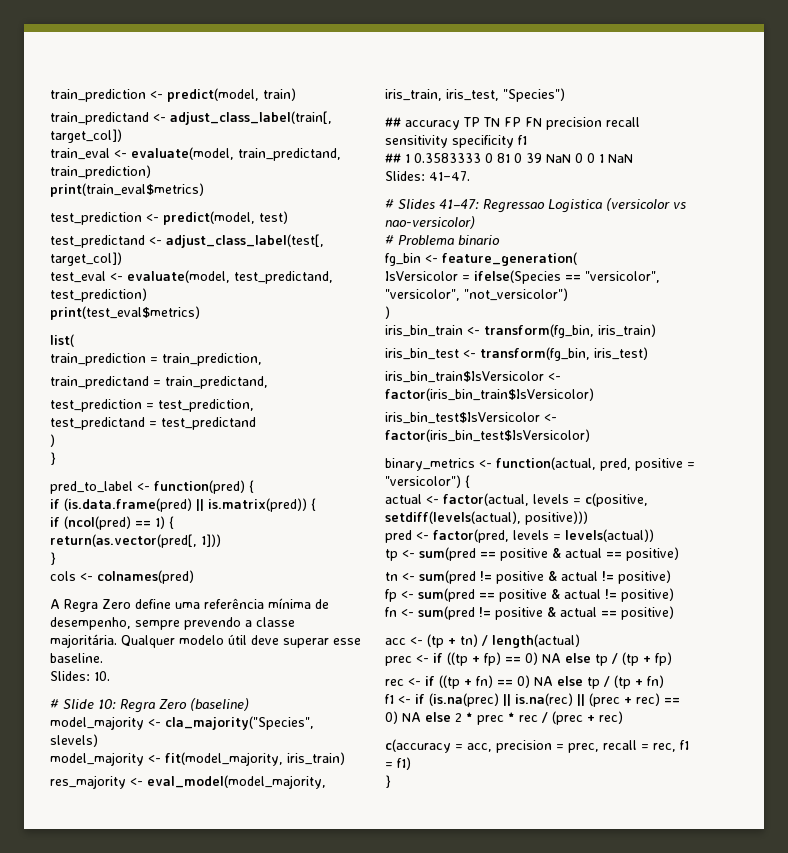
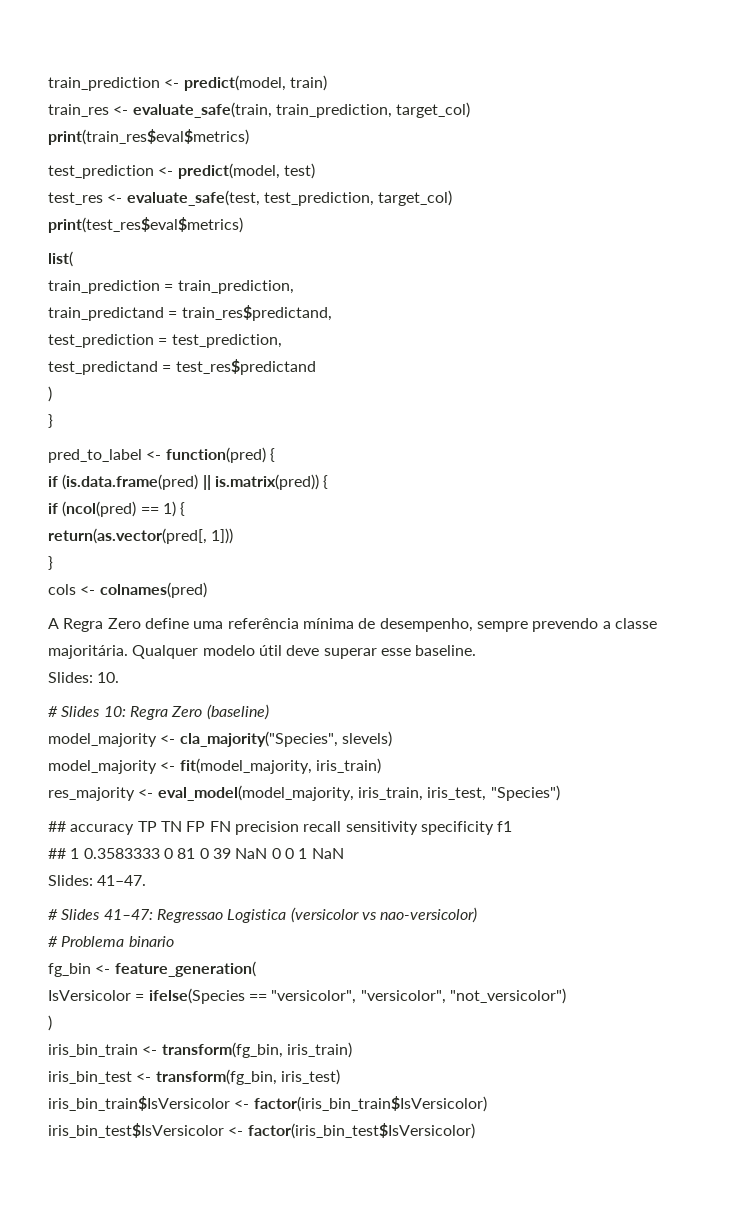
- train_predictand <- adjust_class_label(train[, target_col])
- train_eval <- evaluate(model, train_predictand, train_prediction)
- print(train_eval$metrics)
+ train_res <- evaluate_safe(train, train_prediction, target_col)
+ print(train_res$eval$metrics)
  test_prediction <- predict(model, test)
- test_predictand <- adjust_class_label(test[, target_col])
- test_eval <- evaluate(model, test_predictand, test_prediction)
- print(test_eval$metrics)
+ test_res <- evaluate_safe(test, test_prediction, target_col)
+ print(test_res$eval$metrics)
- train_predictand = train_predictand,
+ train_predictand = train_res$predictand,
- test_predictand = test_predictand
+ test_predictand = test_res$predictand
- # Slide 10: Regra Zero (baseline)
+ # Slides 10: Regra Zero (baseline)
- binary_metrics <- function(actual, pred, positive = "versicolor") {
- actual <- factor(actual, levels = c(positive, setdiff(levels(actual), positive)))
- pred <- factor(pred, levels = levels(actual))
- tp <- sum(pred == positive & actual == positive)
- tn <- sum(pred != positive & actual != positive)
- fp <- sum(pred == positive & actual != positive)
- fn <- sum(pred != positive & actual == positive)
- acc <- (tp + tn) / length(actual)
- prec <- if ((tp + fp) == 0) NA else tp / (tp + fp)
- rec <- if ((tp + fn) == 0) NA else tp / (tp + fn)
- f1 <- if (is.na(prec) || is.na(rec) || (prec + rec) == 0) NA else 2 * prec * rec / (prec + rec)
- c(accuracy = acc, precision = prec, recall = rec, f1 = f1)
- }

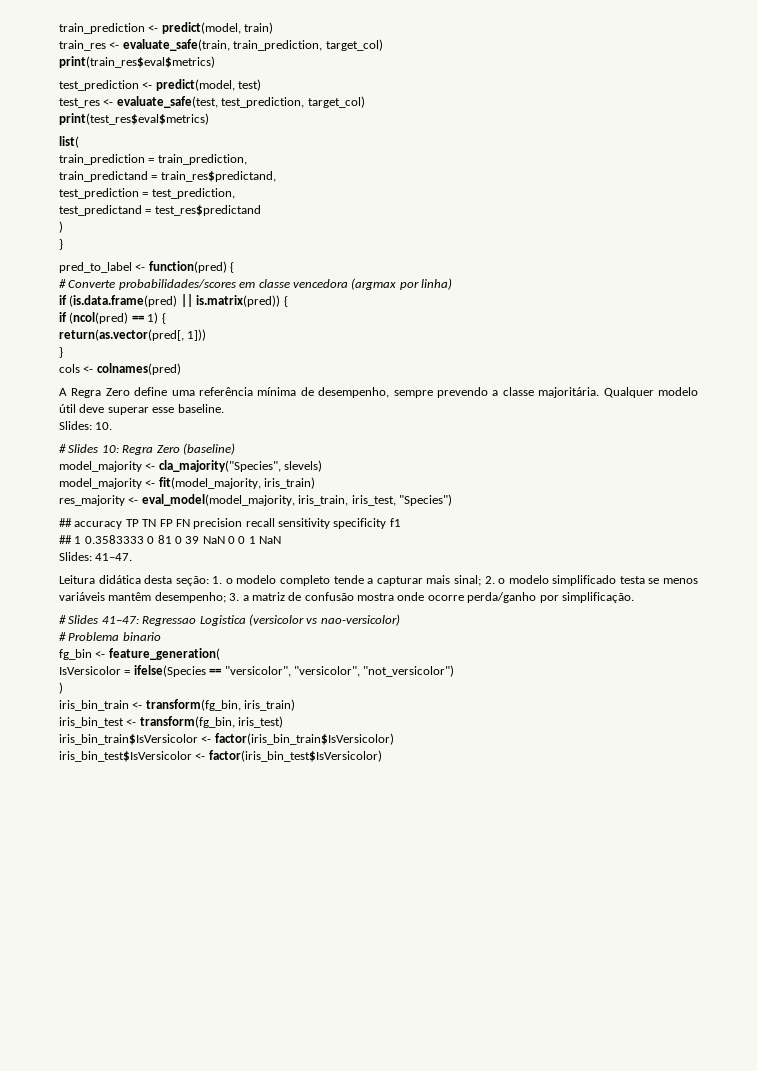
+ # Converte probabilidades/scores em classe vencedora (argmax por linha)
+ Leitura didática desta seção: 1. o modelo completo tende a capturar mais sinal; 2. o modelo simplificado testa se menos variáveis mantêm desempenho; 3. a matriz de confusão mostra onde ocorre perda/ganho por simplificação.

